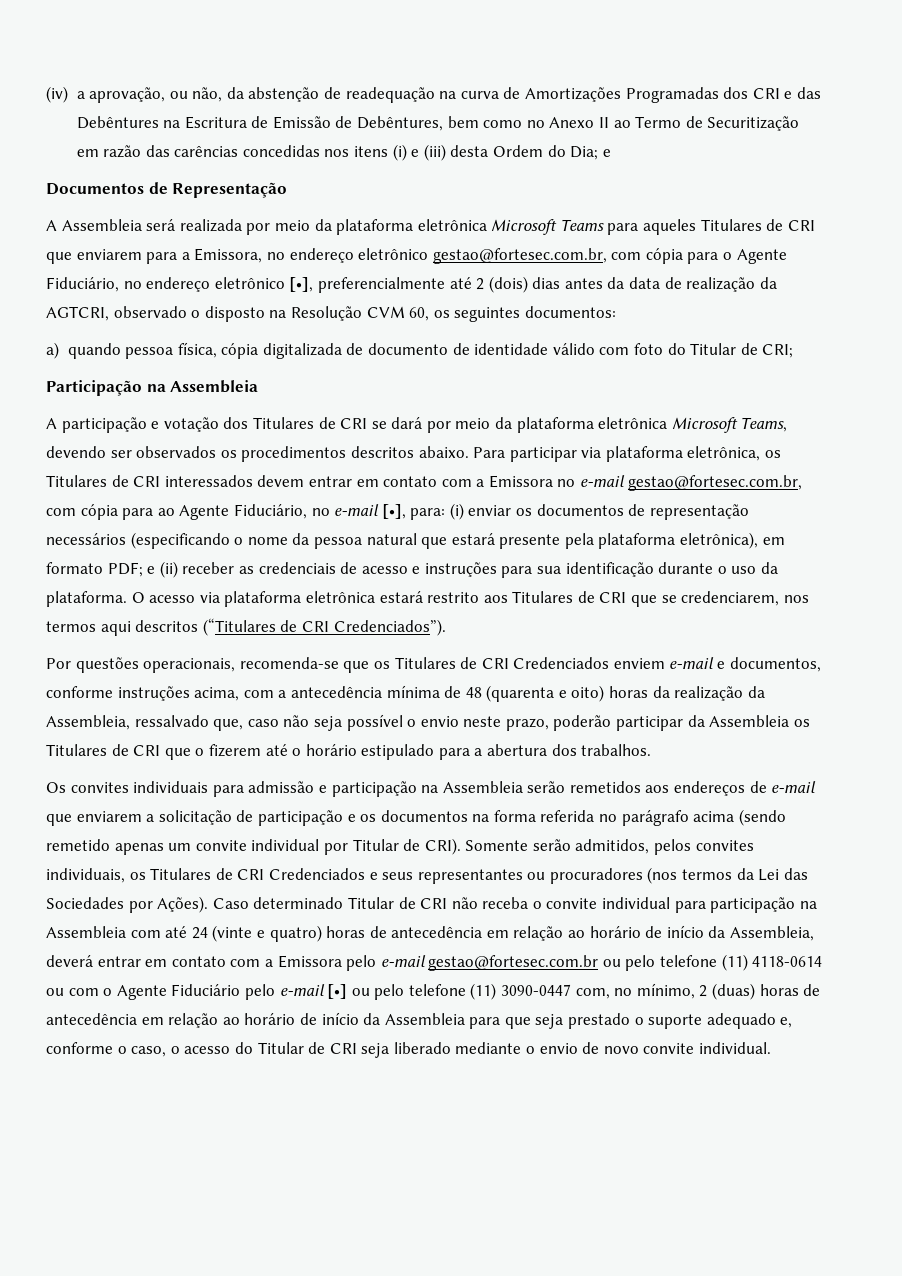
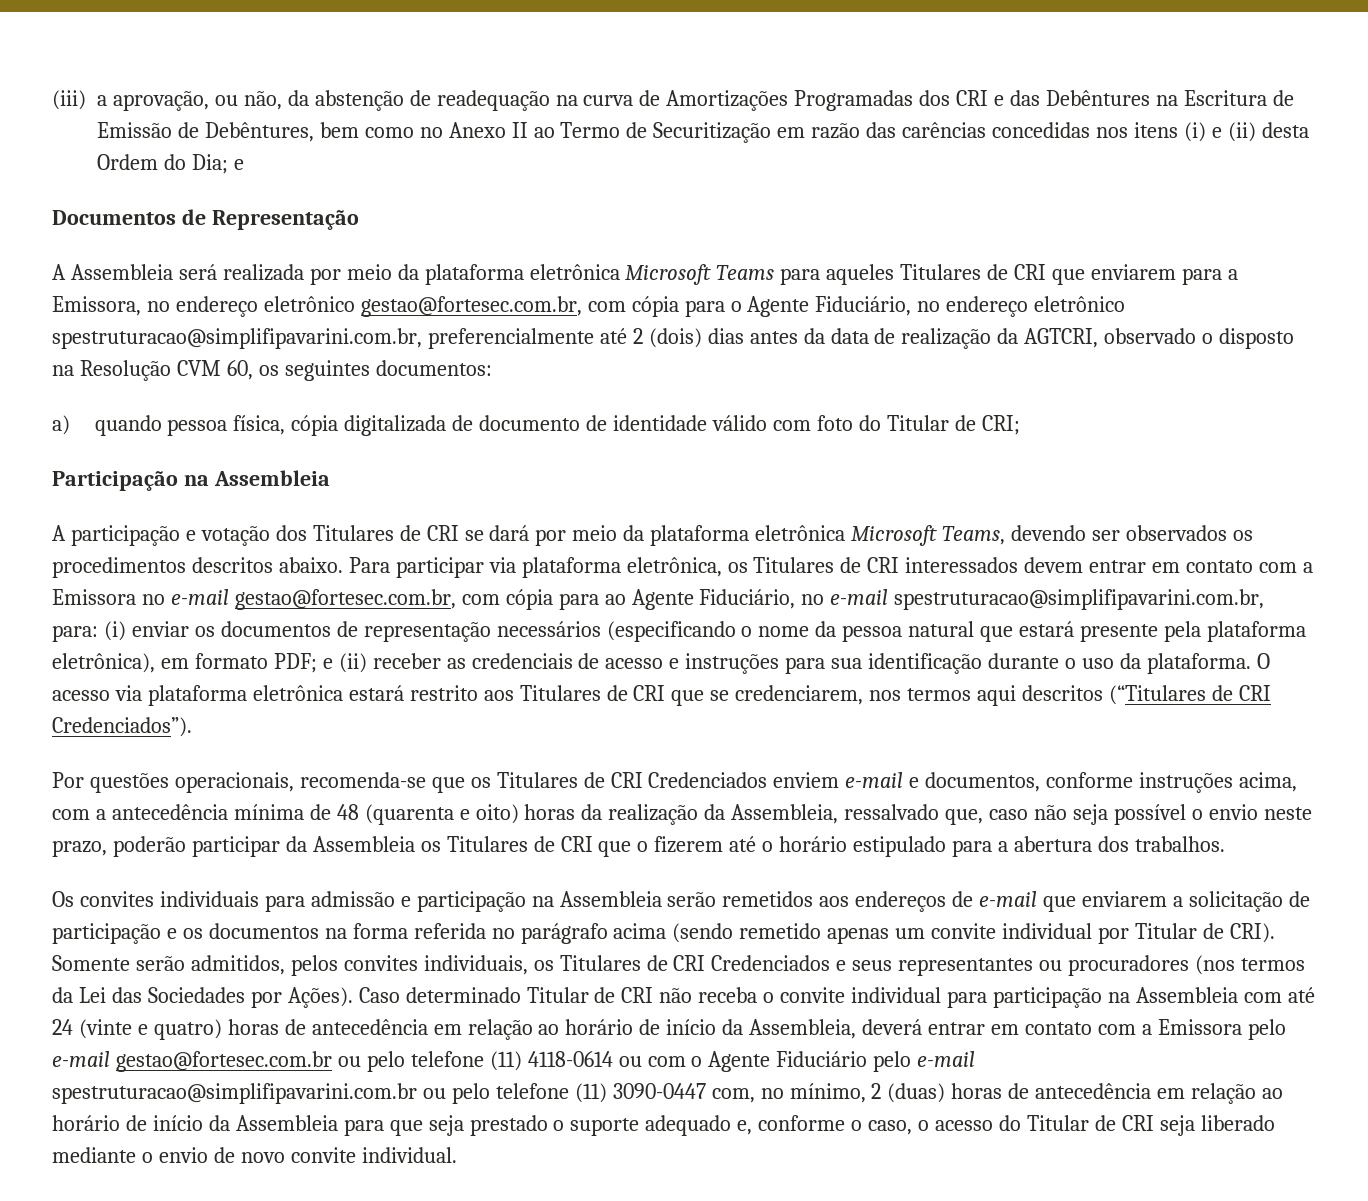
- (iv) a aprovação, ou não, da abstenção de readequação na curva de Amortizações Programadas dos CRI e das Debêntures na Escritura de Emissão de Debêntures, bem como no Anexo II ao Termo de Securitização em razão das carências concedidas nos itens (i) e (iii) desta Ordem do Dia; e
+ (iii) a aprovação, ou não, da abstenção de readequação na curva de Amortizações Programadas dos CRI e das Debêntures na Escritura de Emissão de Debêntures, bem como no Anexo II ao Termo de Securitização em razão das carências concedidas nos itens (i) e (ii) desta Ordem do Dia; e
- A Assembleia será realizada por meio da plataforma eletrônica Microsoft Teams para aqueles Titulares de CRI que enviarem para a Emissora, no endereço eletrônico gestao@fortesec.com.br, com cópia para o Agente Fiduciário, no endereço eletrônico [•], preferencialmente até 2 (dois) dias antes da data de realização da AGTCRI, observado o disposto na Resolução CVM 60, os seguintes documentos:
+ A Assembleia será realizada por meio da plataforma eletrônica Microsoft Teams para aqueles Titulares de CRI que enviarem para a Emissora, no endereço eletrônico gestao@fortesec.com.br, com cópia para o Agente Fiduciário, no endereço eletrônico spestruturacao@simplifipavarini.com.br, preferencialmente até 2 (dois) dias antes da data de realização da AGTCRI, observado o disposto na Resolução CVM 60, os seguintes documentos:
- Para participar via plataforma eletrônica, os Titulares de CRI interessados devem entrar em contato com a Emissora no e-mail gestao@fortesec.com.br, com cópia para ao Agente Fiduciário, no e-mail [•], para:
+ Para participar via plataforma eletrônica, os Titulares de CRI interessados devem entrar em contato com a Emissora no e-mail gestao@fortesec.com.br, com cópia para ao Agente Fiduciário, no e-mail spestruturacao@simplifipavarini.com.br, para:
- Caso determinado Titular de CRI não receba o convite individual para participação na Assembleia com até 24 (vinte e quatro) horas de antecedência em relação ao horário de início da Assembleia, deverá entrar em contato com a Emissora pelo e-mail gestao@fortesec.com.br ou pelo telefone (11) 4118-0614 ou com o Agente Fiduciário pelo e-mail [•] ou pelo telefone (11) 3090-0447 com, no mínimo, 2 (duas) horas de antecedência em relação ao horário de início da Assembleia para que seja prestado o suporte adequado e, conforme o caso, o acesso do Titular de CRI seja liberado mediante o envio de novo convite individual.
+ Caso determinado Titular de CRI não receba o convite individual para participação na Assembleia com até 24 (vinte e quatro) horas de antecedência em relação ao horário de início da Assembleia, deverá entrar em contato com a Emissora pelo e-mail gestao@fortesec.com.br ou pelo telefone (11) 4118-0614 ou com o Agente Fiduciário pelo e-mail spestruturacao@simplifipavarini.com.br ou pelo telefone (11) 3090-0447 com, no mínimo, 2 (duas) horas de antecedência em relação ao horário de início da Assembleia para que seja prestado o suporte adequado e, conforme o caso, o acesso do Titular de CRI seja liberado mediante o envio de novo convite individual.

